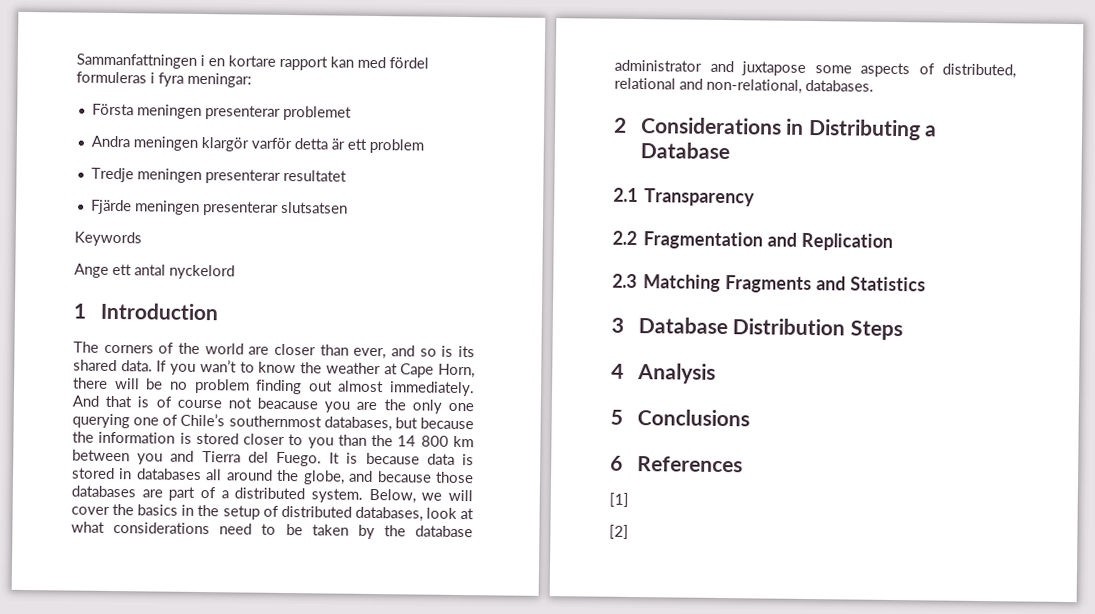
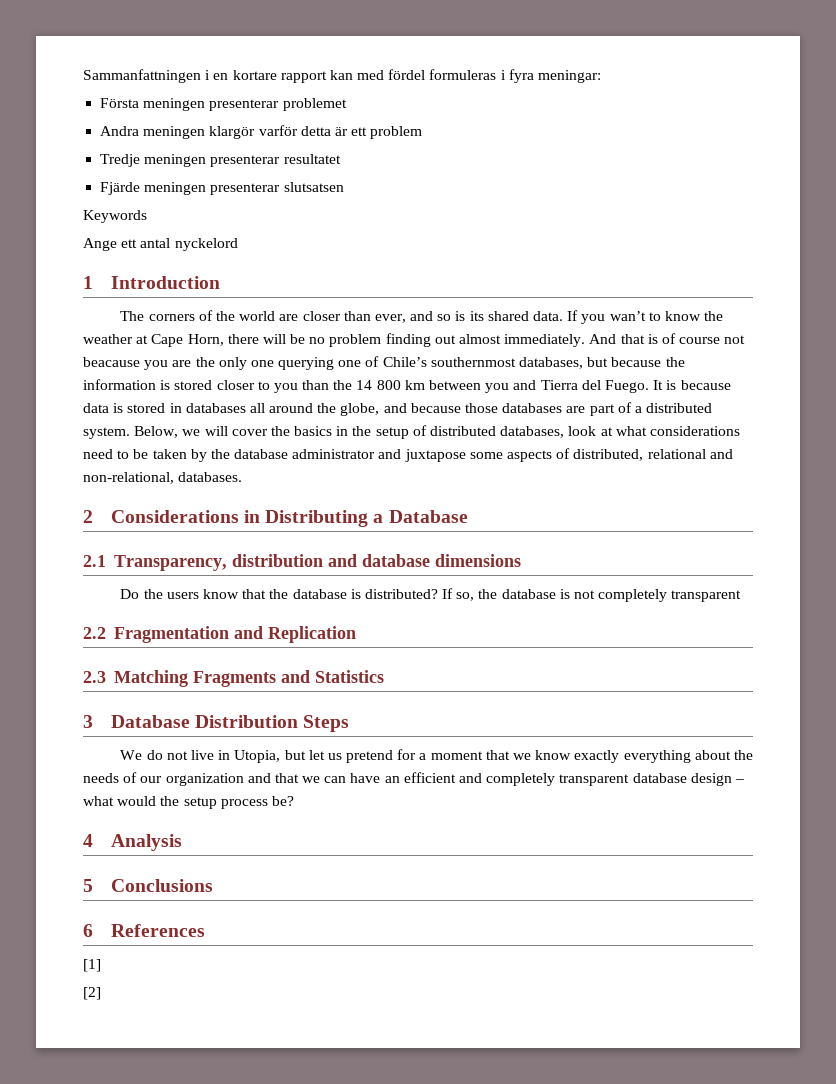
- 2.1 Transparency
+ 2.1 Transparency, distribution and database dimensions
+ Do the users know that the database is distributed? If so, the database is not completely transparent
+ We do not live in Utopia, but let us pretend for a moment that we know exactly everything about the needs of our organization and that we can have an efficient and completely transparent database design – what would the setup process be?

